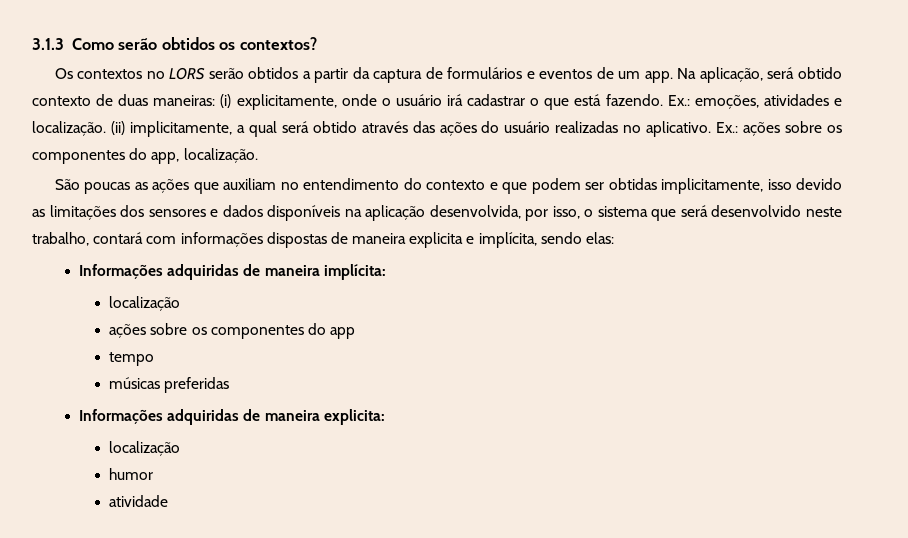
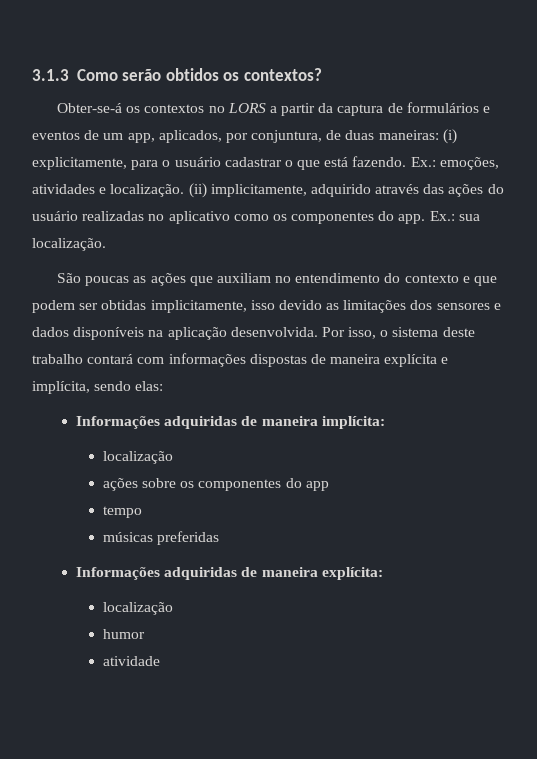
- Os contextos no LORS serão obtidos a partir da captura de formulários e eventos de um app. Na aplicação, será obtido contexto de duas maneiras: (i) explicitamente, onde o usuário irá cadastrar o que está fazendo.
+ Obter-se-á os contextos no LORS a partir da captura de formulários e eventos de um app, aplicados, por conjuntura, de duas maneiras: (i) explicitamente, para o usuário cadastrar o que está fazendo.
- (ii) implicitamente, a qual será obtido através das ações do usuário realizadas no aplicativo. Ex.: ações sobre os componentes do app, localização.
+ (ii) implicitamente, adquirido através das ações do usuário realizadas no aplicativo como os componentes do app. Ex.: sua localização.
- São poucas as ações que auxiliam no entendimento do contexto e que podem ser obtidas implicitamente, isso devido as limitações dos sensores e dados disponíveis na aplicação desenvolvida, por isso, o sistema que será desenvolvido neste trabalho, contará com informações dispostas de maneira explicita e implícita, sendo elas:
+ São poucas as ações que auxiliam no entendimento do contexto e que podem ser obtidas implicitamente, isso devido as limitações dos sensores e dados disponíveis na aplicação desenvolvida. Por isso, o sistema deste trabalho contará com informações dispostas de maneira explícita e implícita, sendo elas:
- Informações adquiridas de maneira explicita:
+ Informações adquiridas de maneira explícita:

